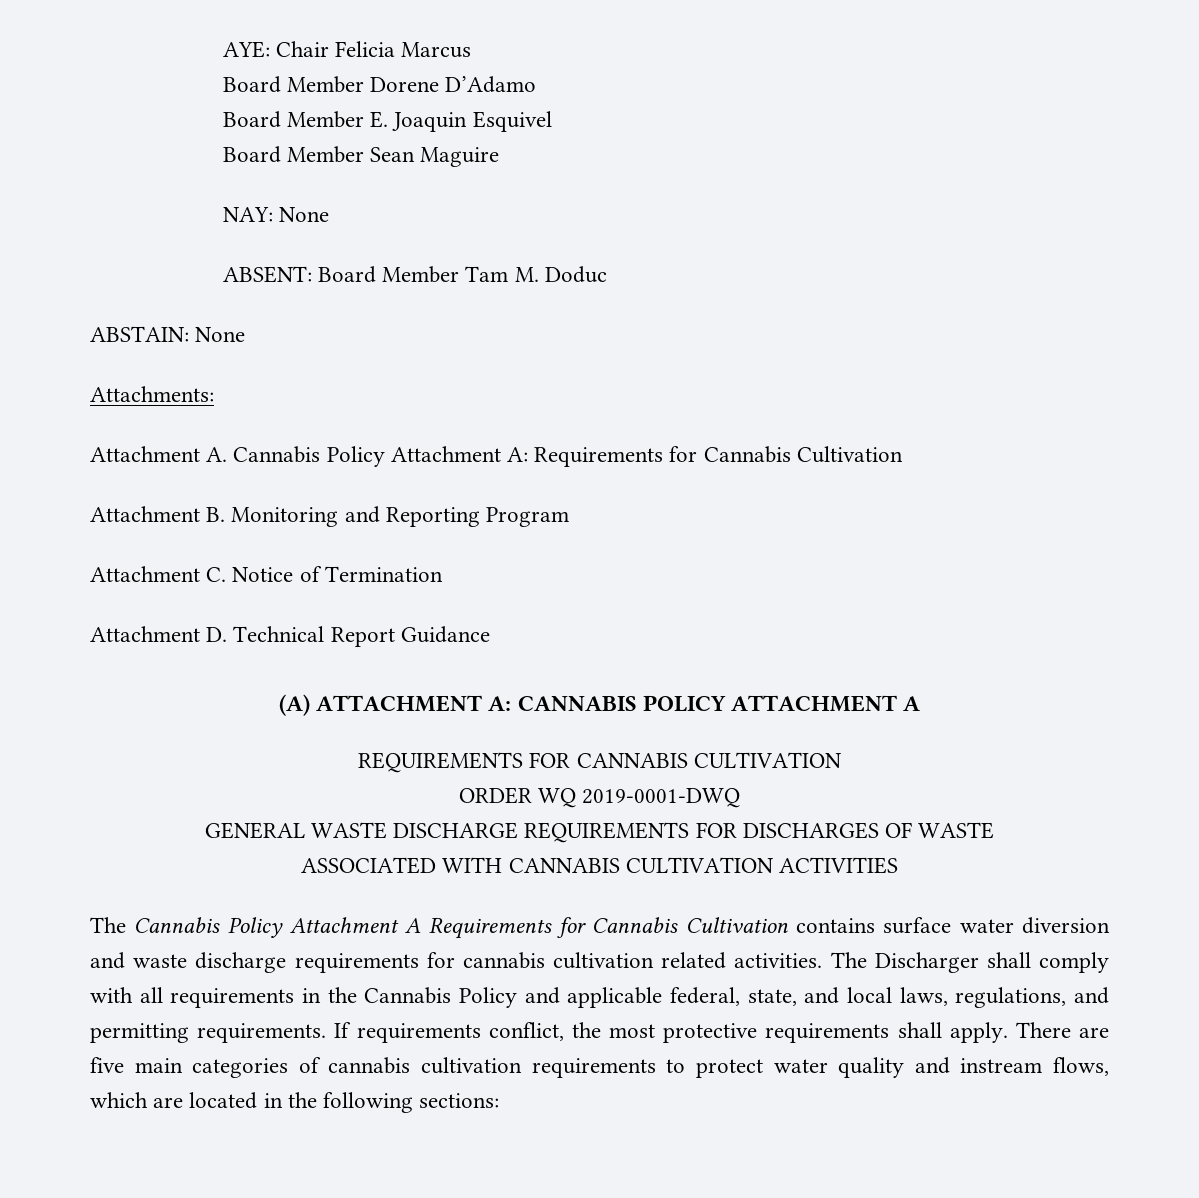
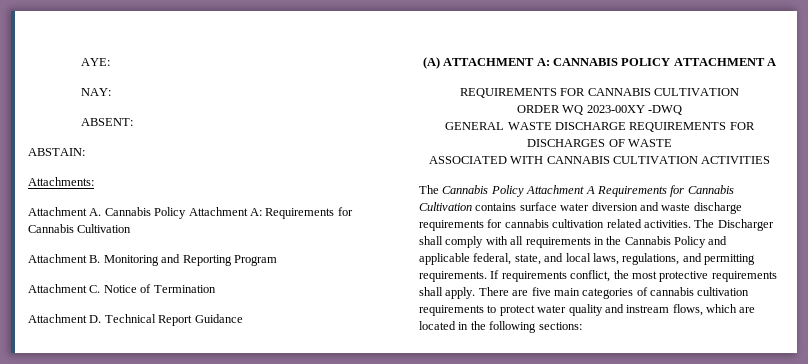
- AYE: Chair Felicia Marcus
- Board Member Dorene D’Adamo
- Board Member E. Joaquin Esquivel
- Board Member Sean Maguire
- NAY: None
+ AYE:
+ NAY:
- ABSENT: Board Member Tam M. Doduc
- ABSTAIN: None
+ ABSENT:
+ ABSTAIN:
- ORDER WQ 2019-0001-DWQ
+ ORDER WQ 2023-00XY -DWQ

